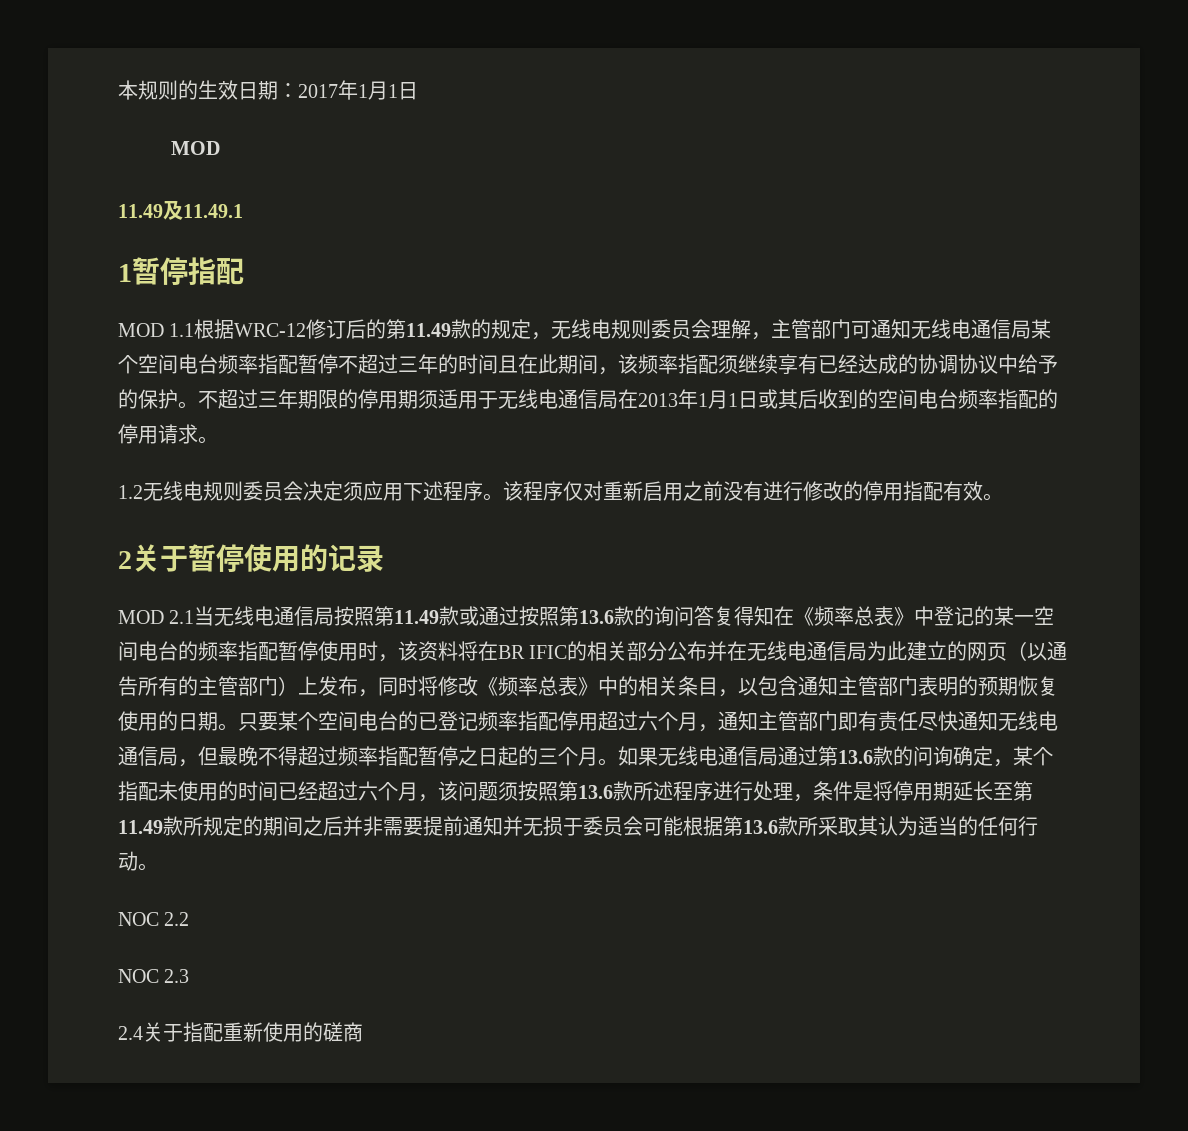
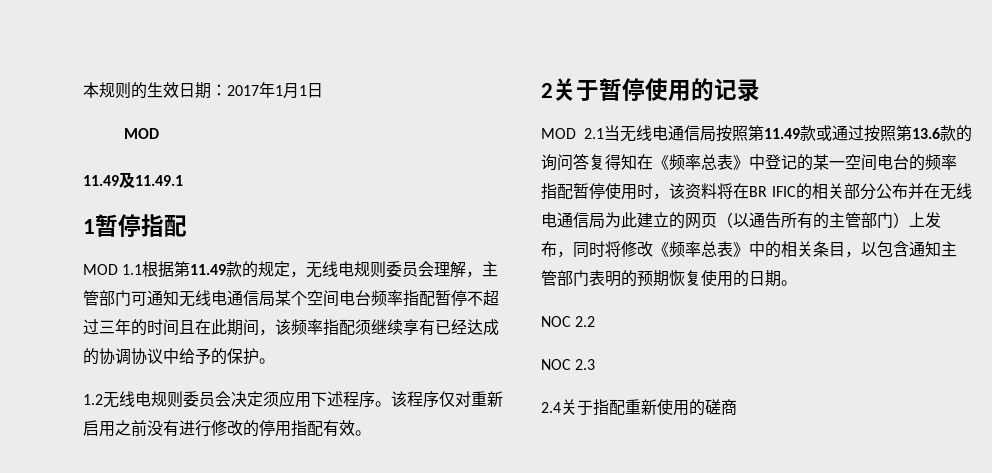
- MOD 1.1根据WRC-12修订后的第11.49款的规定，无线电规则委员会理解，主管部门可通知无线电通信局某个空间电台频率指配暂停不超过三年的时间且在此期间，该频率指配须继续享有已经达成的协调协议中给予的保护。不超过三年期限的停用期须适用于无线电通信局在2013年1月1日或其后收到的空间电台频率指配的停用请求。
+ MOD 1.1根据第11.49款的规定，无线电规则委员会理解，主管部门可通知无线电通信局某个空间电台频率指配暂停不超过三年的时间且在此期间，该频率指配须继续享有已经达成的协调协议中给予的保护。
- 只要某个空间电台的已登记频率指配停用超过六个月，通知主管部门即有责任尽快通知无线电通信局，但最晚不得超过频率指配暂停之日起的三个月。如果无线电通信局通过第13.6款的问询确定，某个指配未使用的时间已经超过六个月，该问题须按照第13.6款所述程序进行处理，条件是将停用期延长至第11.49款所规定的期间之后并非需要提前通知并无损于委员会可能根据第13.6款所采取其认为适当的任何行动。

